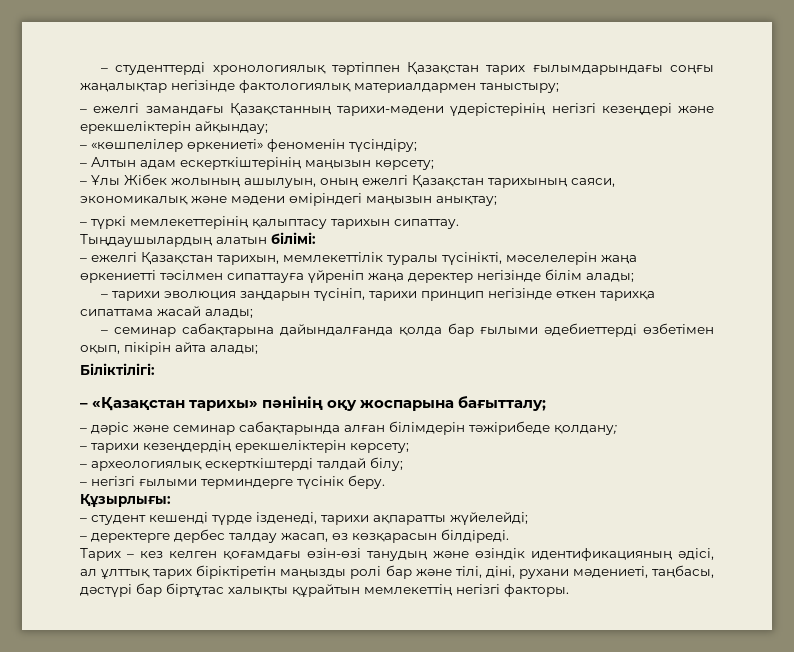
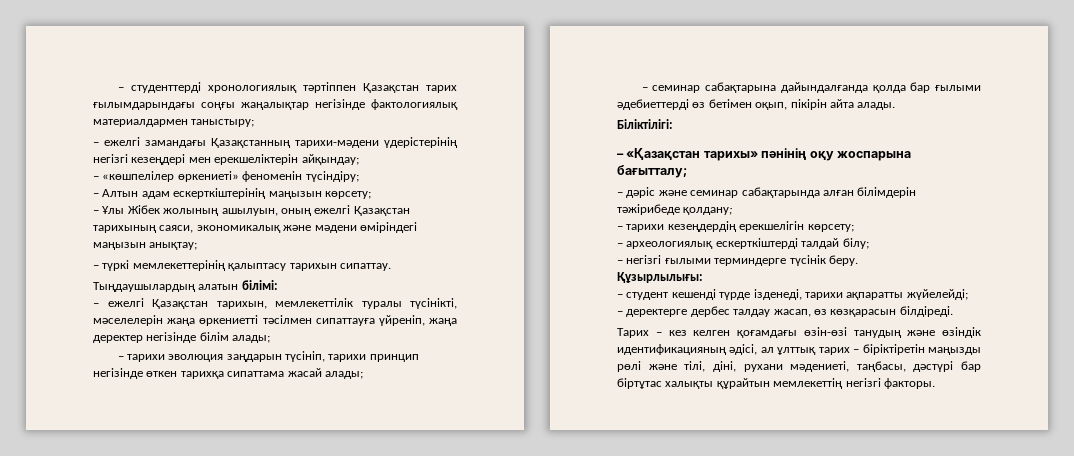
- – ежелгі замандағы Қазақстанның тарихи-мәдени үдерістерінің негізгі кезеңдері және ерекшеліктерін айқындау;
+ – ежелгі замандағы Қазақстанның тарихи-мәдени үдерістерінің негізгі кезеңдері мен ерекшеліктерін айқындау;
- – ежелгі Қазақстан тарихын, мемлекеттілік туралы түсінікті, мәселелерін жаңа өркениетті тәсілмен сипаттауға үйреніп жаңа деректер негізінде білім алады;
+ – ежелгі Қазақстан тарихын, мемлекеттілік туралы түсінікті, мәселелерін жаңа өркениетті тәсілмен сипаттауға үйреніп, жаңа деректер негізінде білім алады;
- – семинар сабақтарына дайындалғанда қолда бар ғылыми әдебиеттерді өзбетімен оқып, пікірін айта алады;
+ – семинар сабақтарына дайындалғанда қолда бар ғылыми әдебиеттерді өз бетімен оқып, пікірін айта алады.
- – тарихи кезеңдердің ерекшеліктерін көрсету;
+ – тарихи кезеңдердің ерекшелігін көрсету;
- Құзырлығы:
+ Құзырлылығы:
- Тарих – кез келген қоғамдағы өзін-өзі танудың және өзіндік идентификацияның әдісі, ал ұлттық тарих біріктіретін маңызды ролі бар және тілі, діні, рухани мәдениеті, таңбасы, дәстүрі бар біртұтас халықты құрайтын мемлекеттің негізгі факторы.
+ Тарих – кез келген қоғамдағы өзін-өзі танудың және өзіндік идентификацияның әдісі, ал ұлттық тарих – біріктіретін маңызды рөлі және тілі, діні, рухани мәдениеті, таңбасы, дәстүрі бар біртұтас халықты құрайтын мемлекеттің негізгі факторы.

